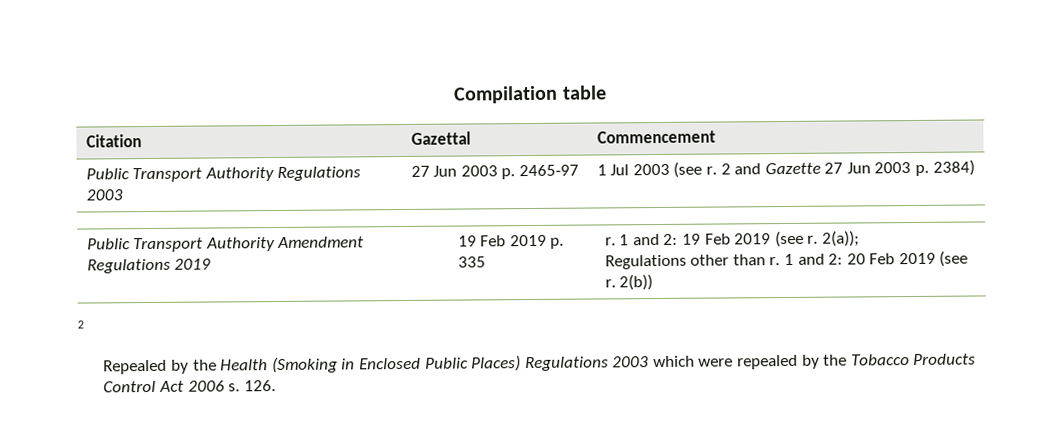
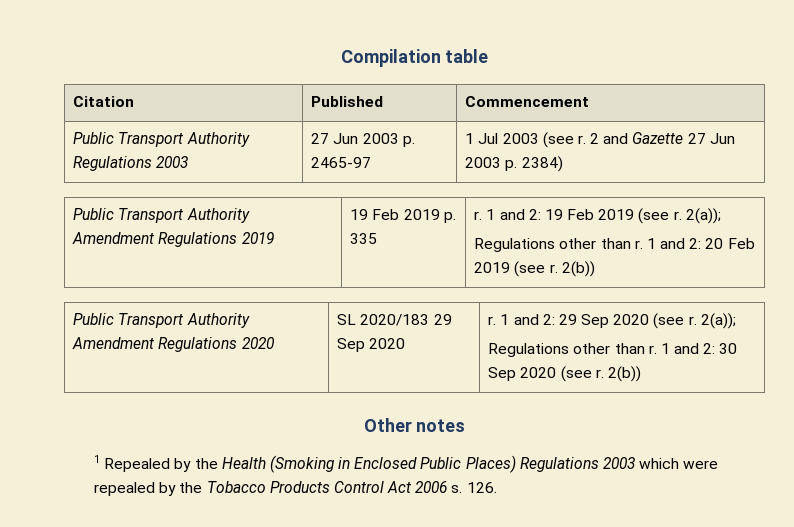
- Citation | Gazettal | Commencement
+ Citation | Published | Commencement
  Public Transport Authority Amendment Regulations 2019 | 19 Feb 2019 p. 335 | r. 1 and 2: 19 Feb 2019 (see r. 2(a));
  Regulations other than r. 1 and 2: 20 Feb 2019 (see r. 2(b))
- 2
- Repealed by the Health (Smoking in Enclosed Public Places) Regulations 2003 which were repealed by the Tobacco Products Control Act 2006 s.
+ Public Transport Authority Amendment Regulations 2020 | SL 2020/183 29 Sep 2020 | r. 1 and 2: 29 Sep 2020 (see r. 2(a));
+ Regulations other than r. 1 and 2: 30 Sep 2020 (see r. 2(b))
+ Other notes
+ 1 Repealed by the Health (Smoking in Enclosed Public Places) Regulations 2003 which were repealed by the Tobacco Products Control Act 2006 s.

